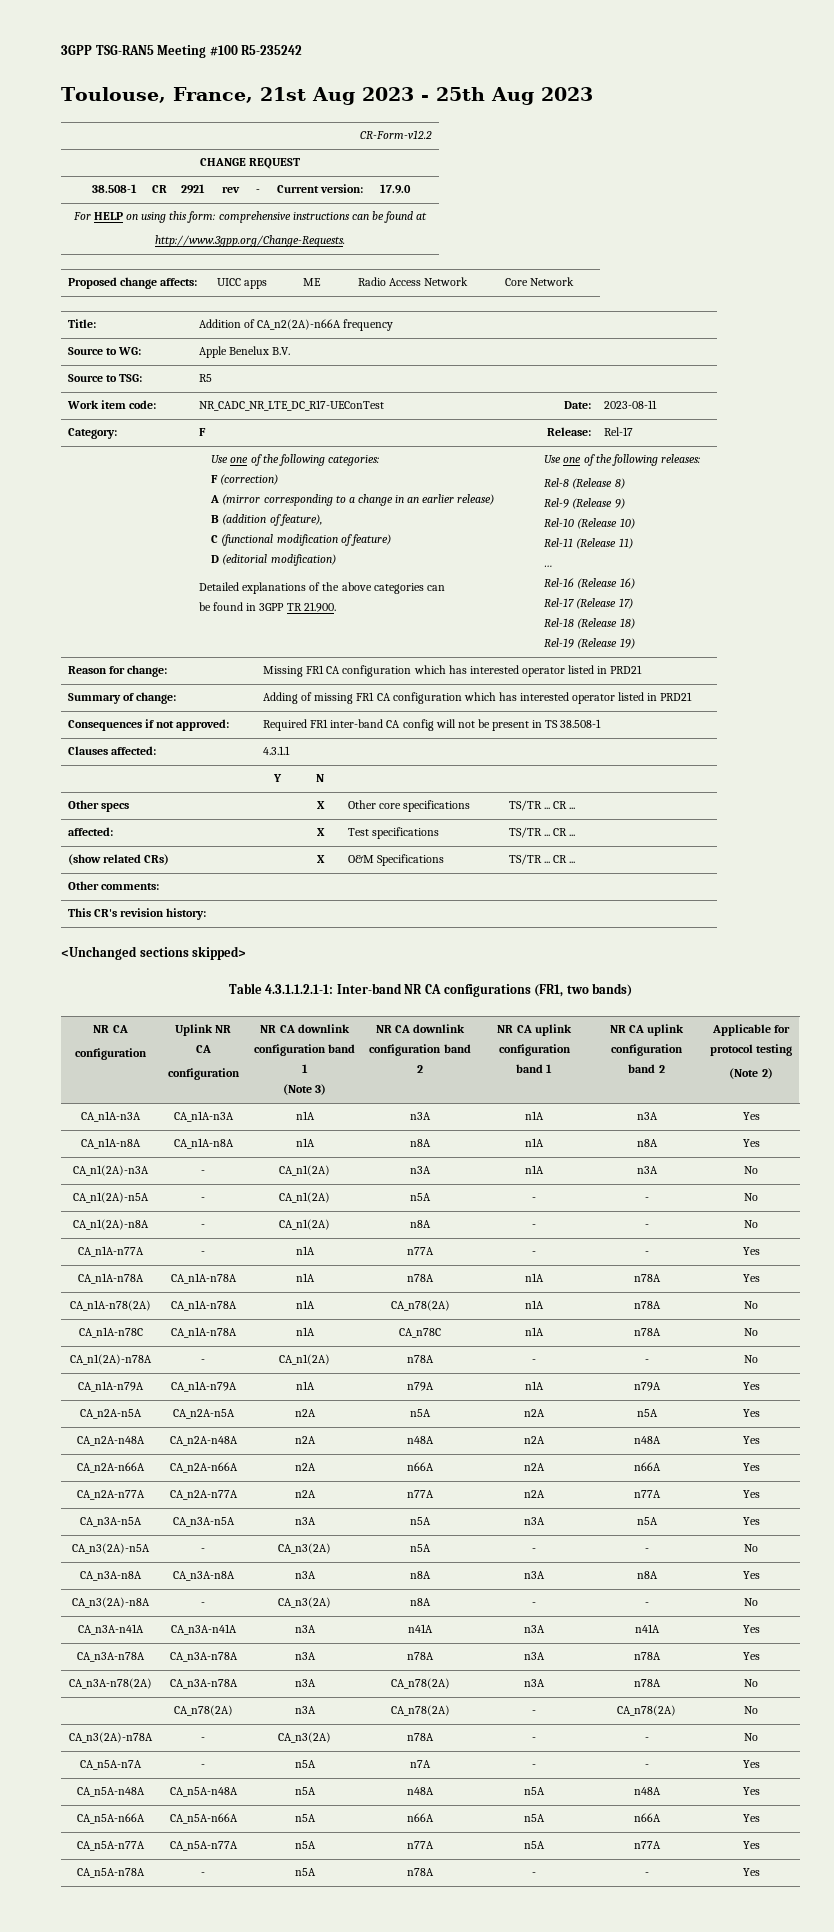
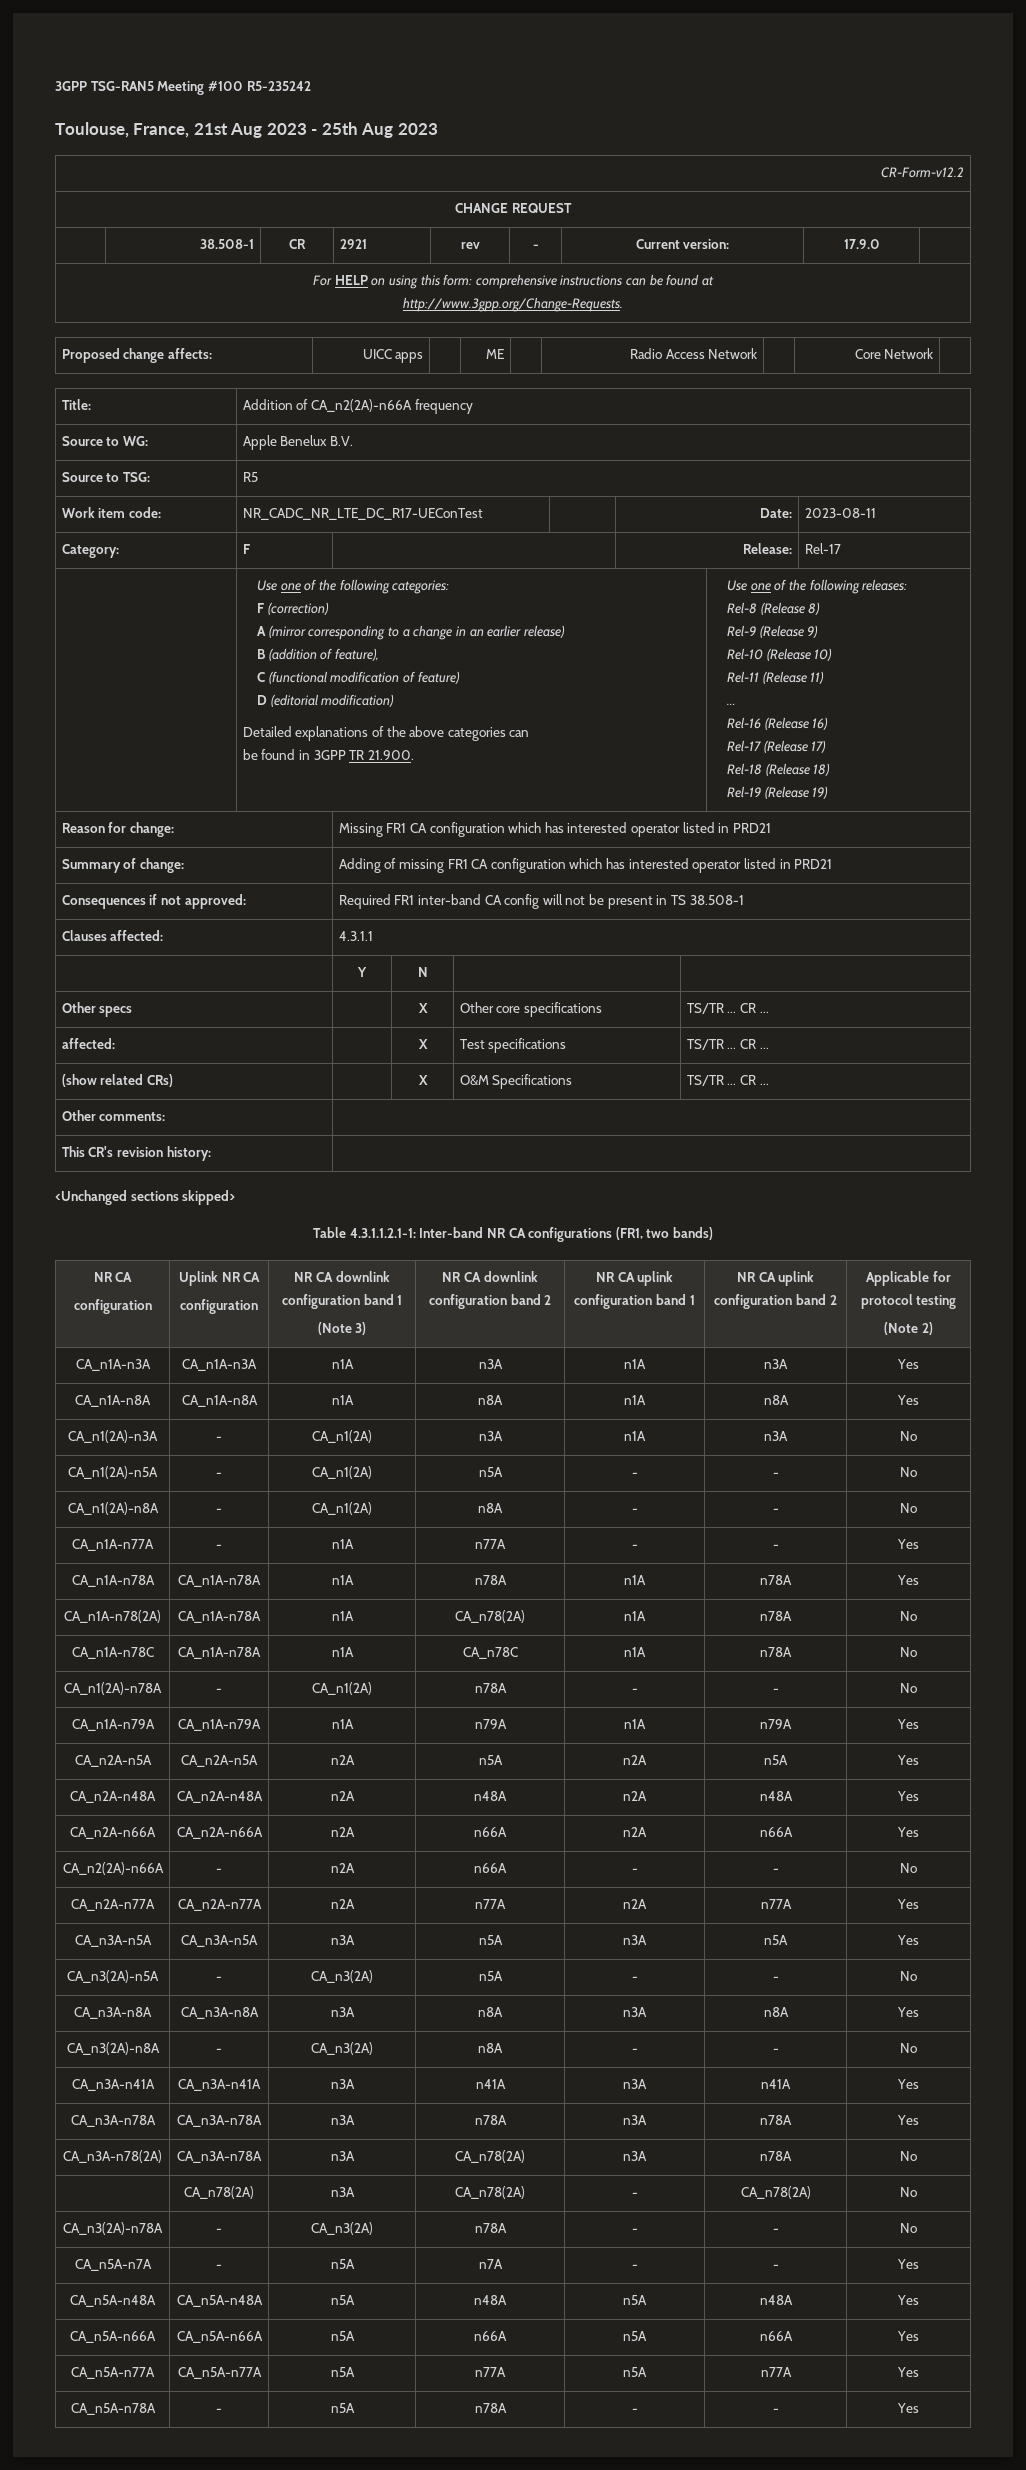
+ CA_n2(2A)-n66A | - | n2A | n66A | - | - | No

